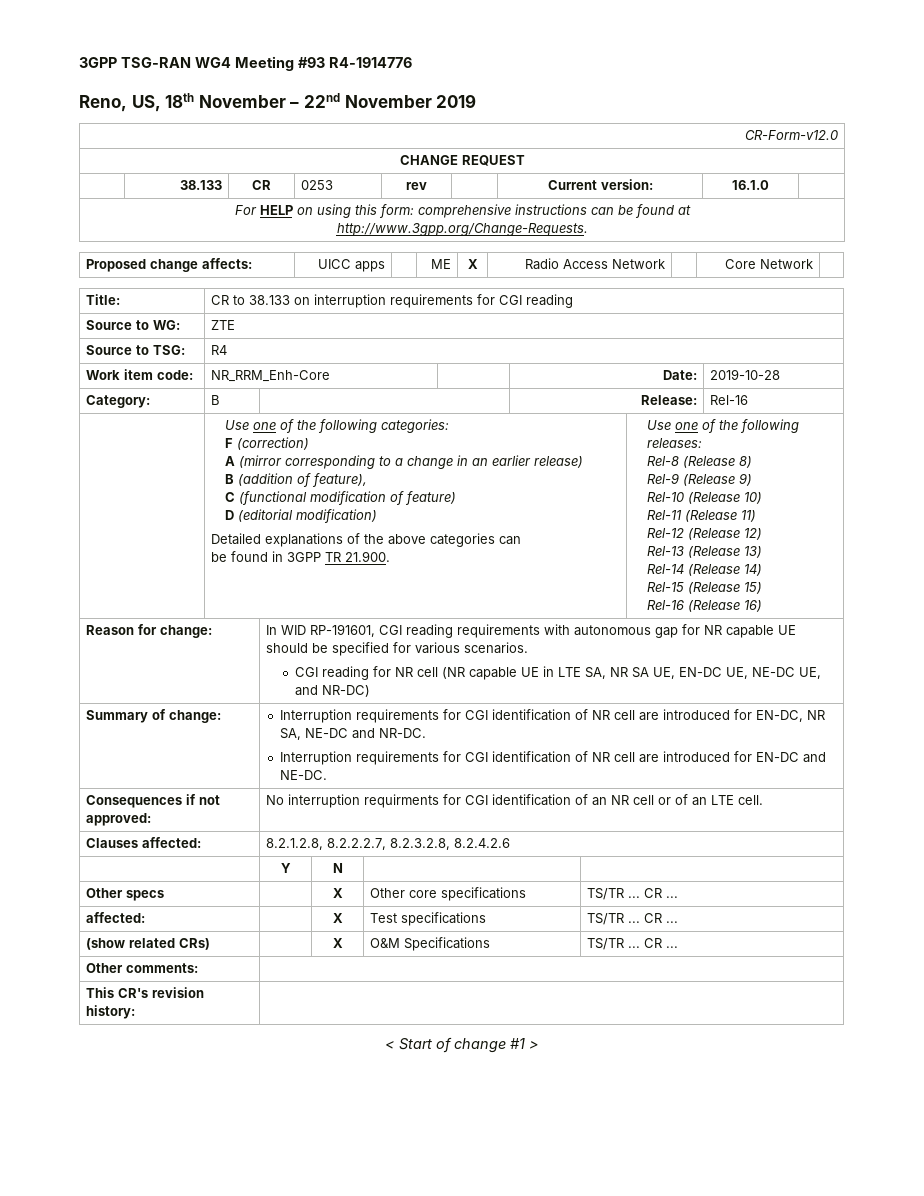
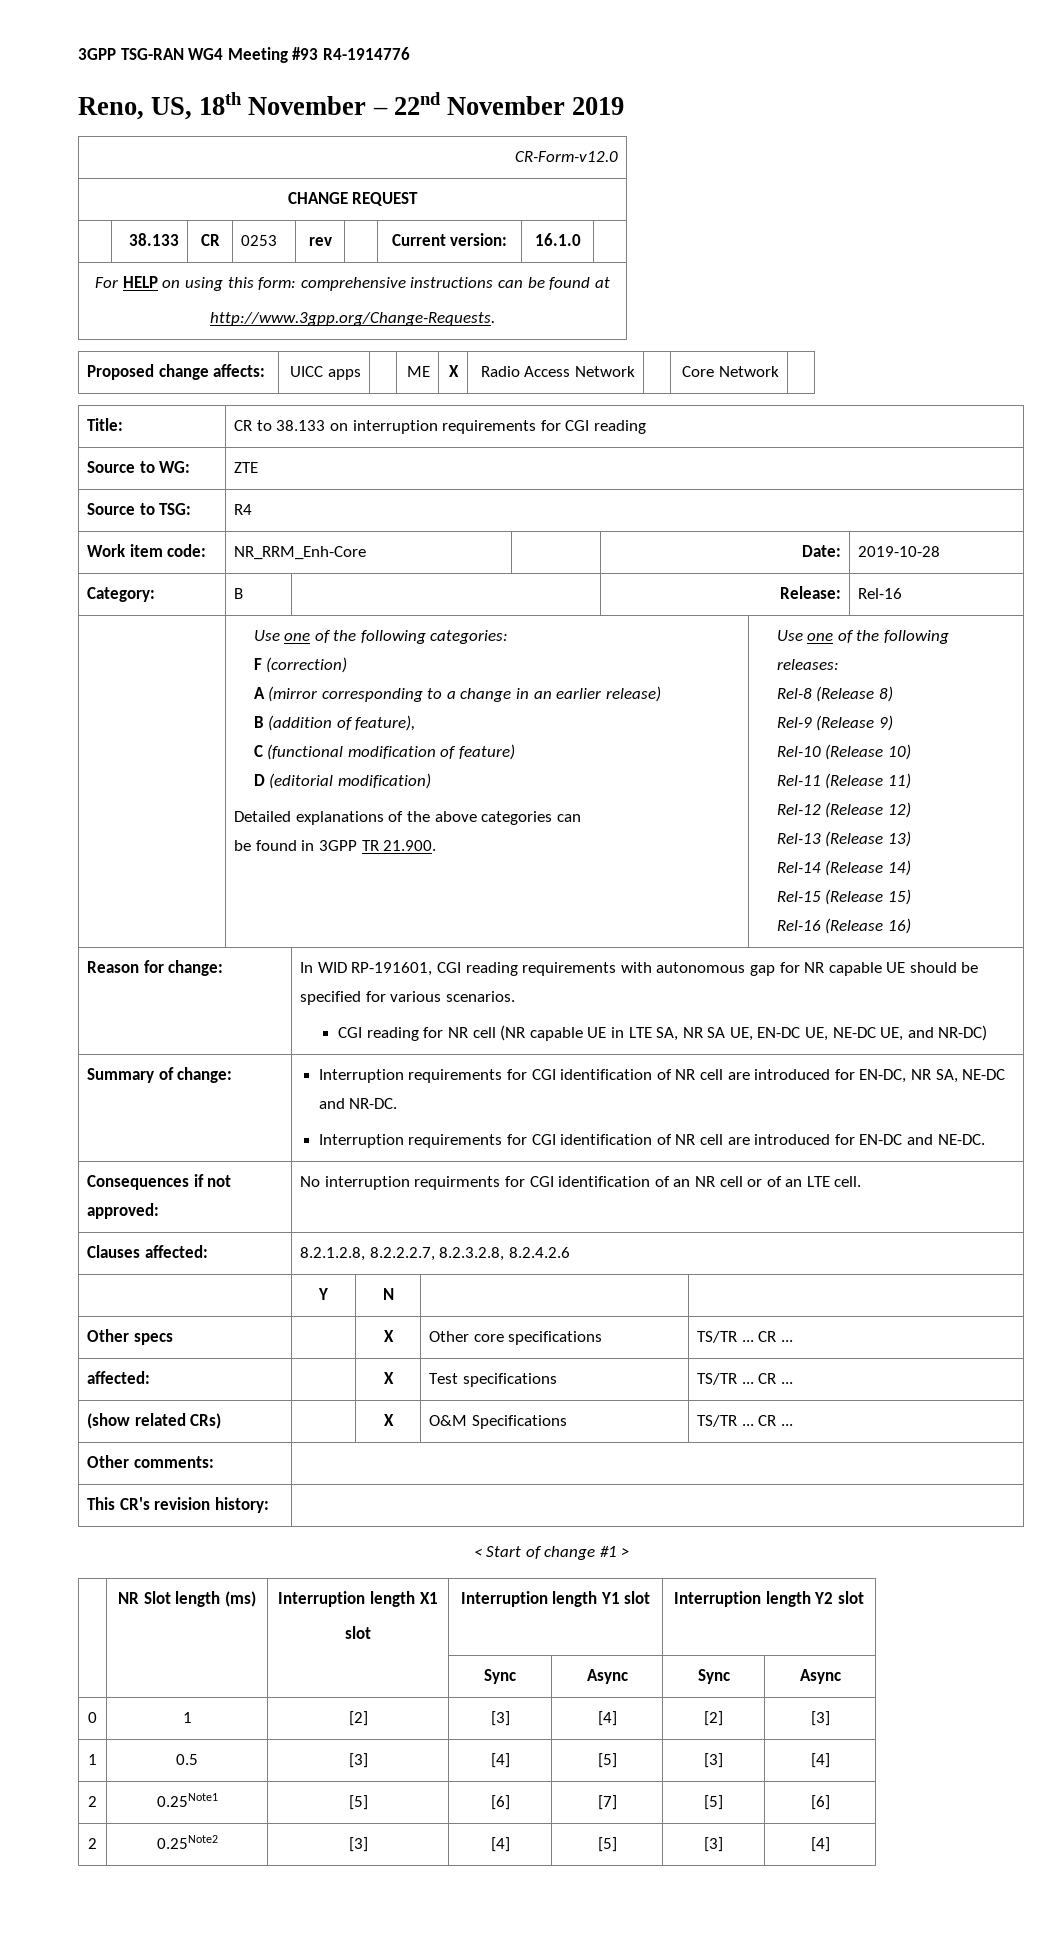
+ | NR Slot length (ms) | Interruption length X1
+ slot | Interruption length Y1 slot | Interruption length Y2 slot
+ | | | Sync | Async | Sync | Async
+ 0 | 1 | [2] | [3] | [4] | [2] | [3]
+ 1 | 0.5 | [3] | [4] | [5] | [3] | [4]
+ 2 | 0.25Note1 | [5] | [6] | [7] | [5] | [6]
+ 2 | 0.25Note2 | [3] | [4] | [5] | [3] | [4]

